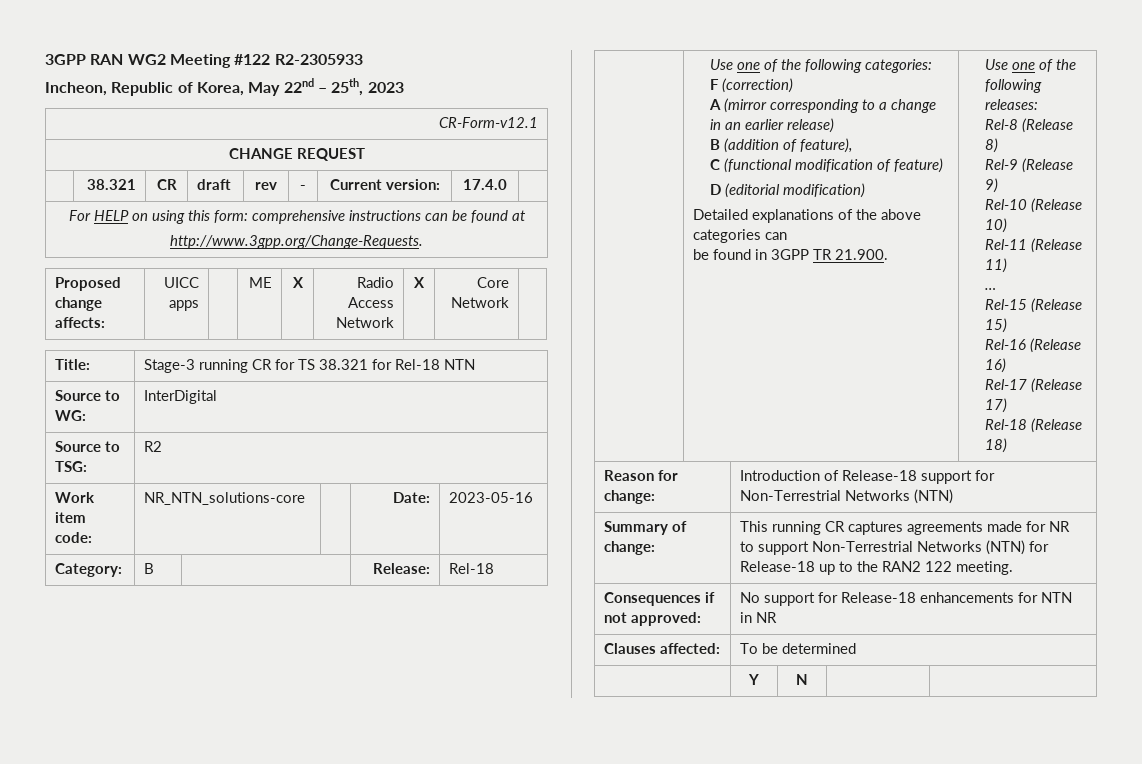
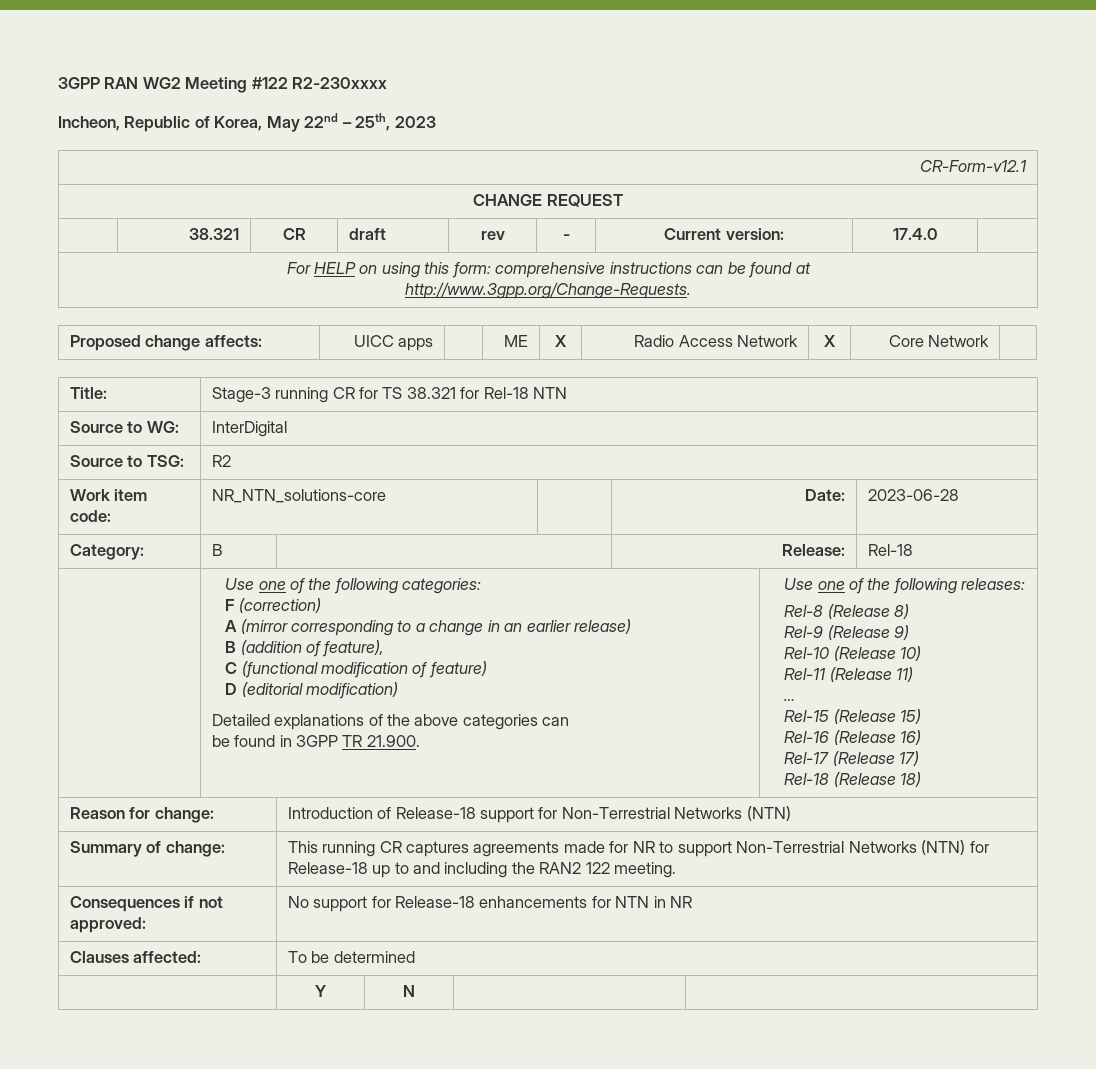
- 3GPP RAN WG2 Meeting #122 R2-2305933
+ 3GPP RAN WG2 Meeting #122 R2-230xxxx
- Work item code: | NR_NTN_solutions-core | | Date: | 2023-05-16
+ Work item code: | NR_NTN_solutions-core | | Date: | 2023-06-28
- Summary of change: | This running CR captures agreements made for NR to support Non-Terrestrial Networks (NTN) for Release-18 up to the RAN2 122 meeting.
+ Summary of change: | This running CR captures agreements made for NR to support Non-Terrestrial Networks (NTN) for Release-18 up to and including the RAN2 122 meeting.

